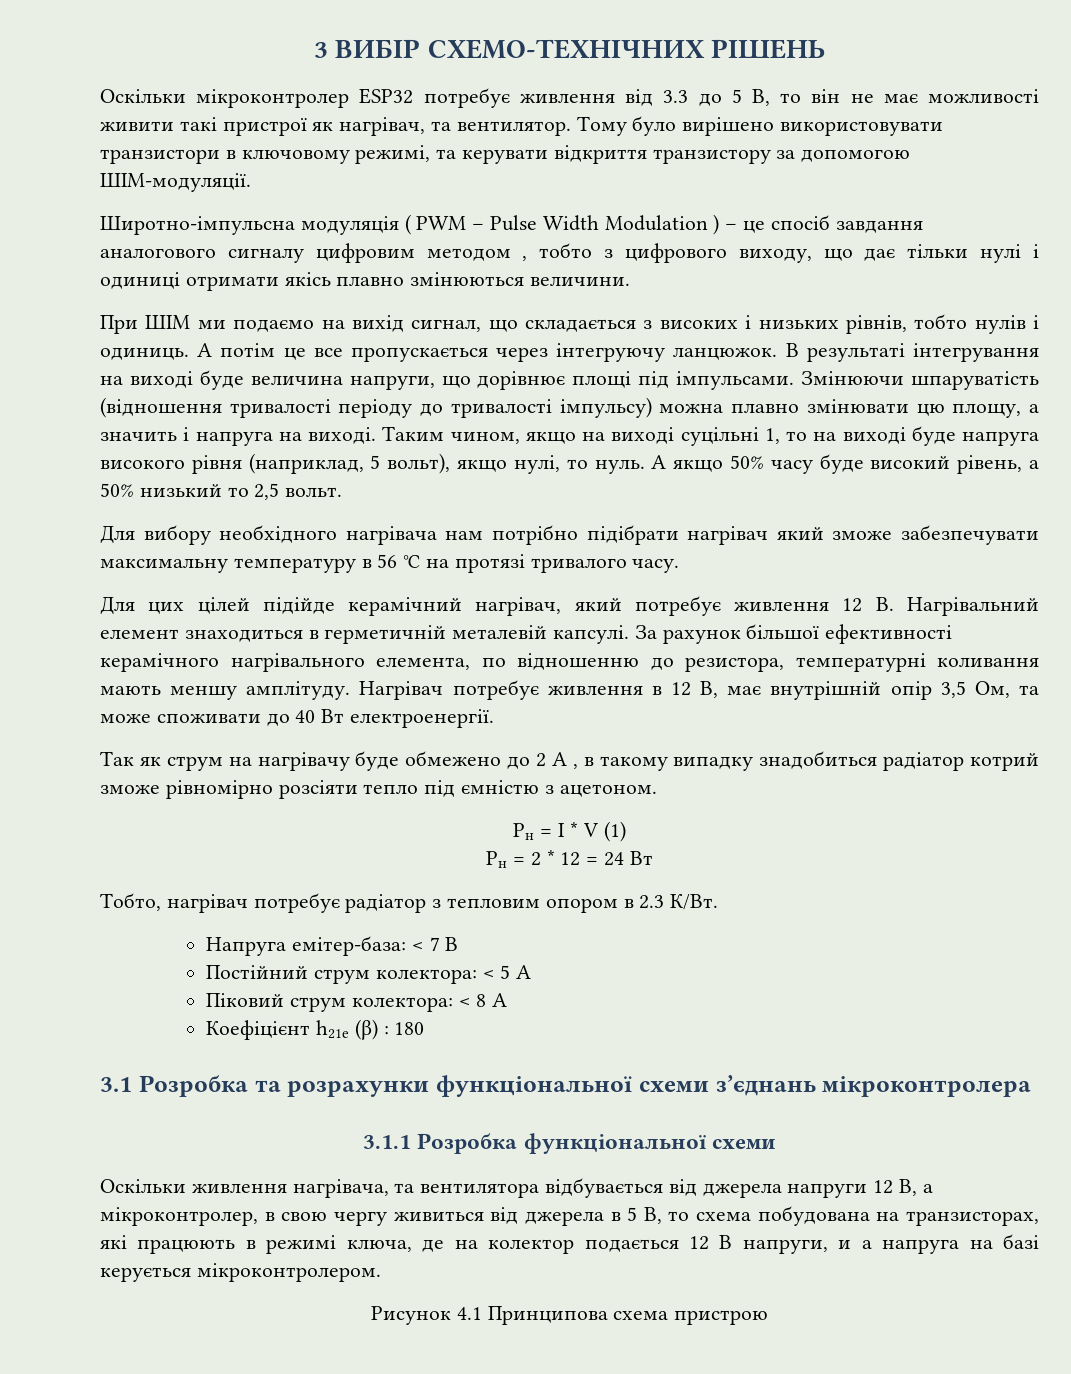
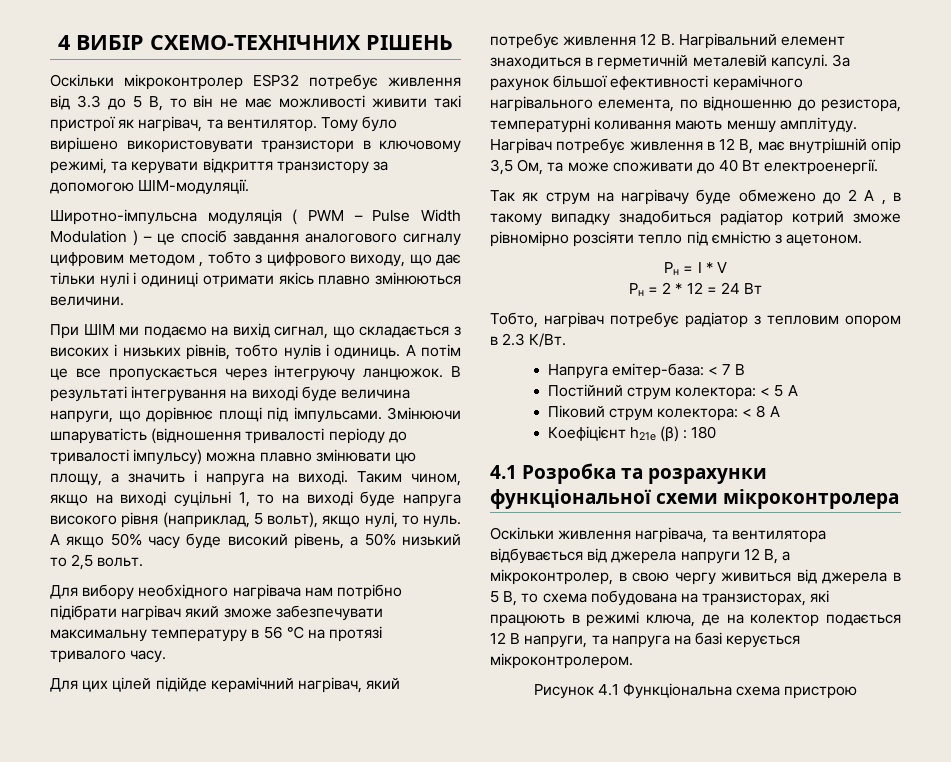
- 3 ВИБІР СХЕМО-ТЕХНІЧНИХ РІШЕНЬ
+ 4 ВИБІР СХЕМО-ТЕХНІЧНИХ РІШЕНЬ
- Pн = I * V (1)
+ Pн = I * V
- 3.1 Розробка та розрахунки функціональної схеми з’єднань мікроконтролера
+ 4.1 Розробка та розрахунки функціональної схеми мікроконтролера
- 3.1.1 Розробка функціональної схеми
- Оскільки живлення нагрівача, та вентилятора відбувається від джерела напруги 12 В, а мікроконтролер, в свою чергу живиться від джерела в 5 В, то схема побудована на транзисторах, які працюють в режимі ключа, де на колектор подається 12 В напруги, и а напруга на базі керується мікроконтролером.
+ Оскільки живлення нагрівача, та вентилятора відбувається від джерела напруги 12 В, а мікроконтролер, в свою чергу живиться від джерела в 5 В, то схема побудована на транзисторах, які працюють в режимі ключа, де на колектор подається 12 В напруги, та напруга на базі керується мікроконтролером.
- Рисунок 4.1 Принципова схема пристрою
+ Рисунок 4.1 Функціональна схема пристрою

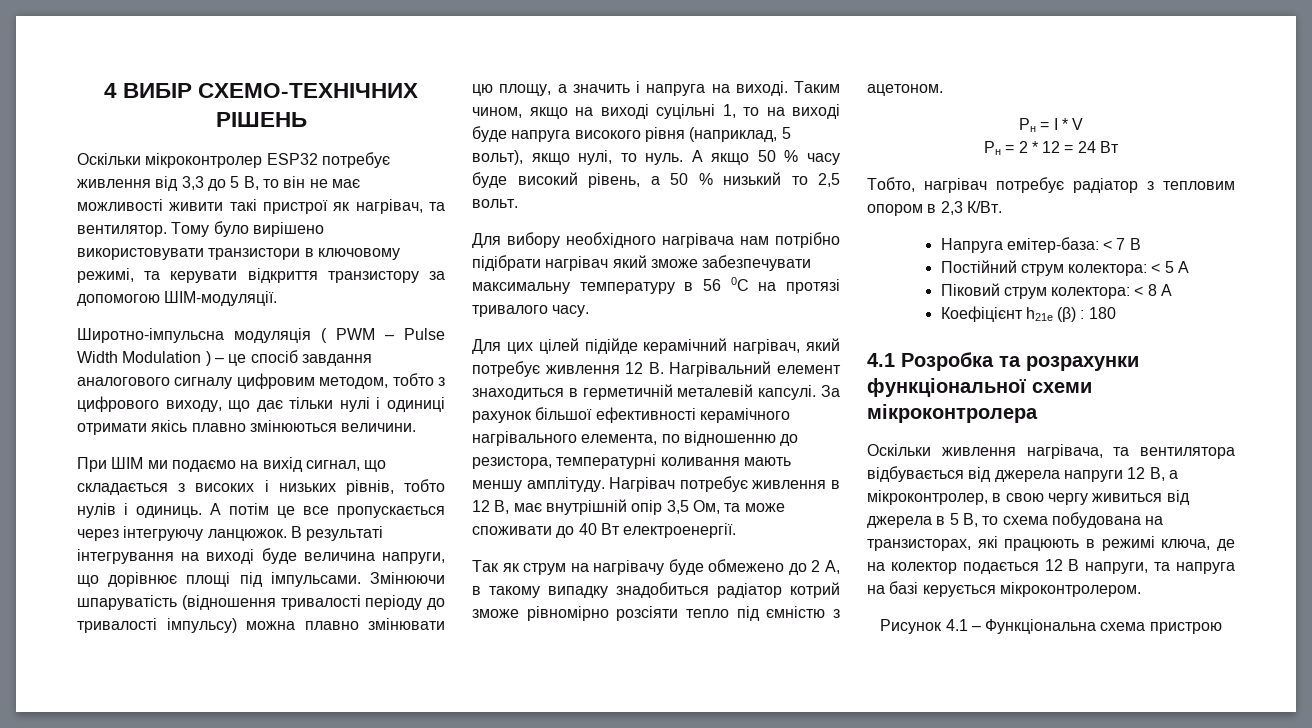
- Оскільки мікроконтролер ESP32 потребує живлення від 3.3 до 5 В, то він не має можливості живити такі пристрої як нагрівач, та вентилятор.
+ Оскільки мікроконтролер ESP32 потребує живлення від 3,3 до 5 В, то він не має можливості живити такі пристрої як нагрівач, та вентилятор.
- Широтно-імпульсна модуляція ( PWM – Pulse Width Modulation ) – це спосіб завдання аналогового сигналу цифровим методом , тобто з цифрового виходу, що дає тільки нулі і одиниці отримати якісь плавно змінюються величини.
+ Широтно-імпульсна модуляція ( PWM – Pulse Width Modulation ) – це спосіб завдання аналогового сигналу цифровим методом, тобто з цифрового виходу, що дає тільки нулі і одиниці отримати якісь плавно змінюються величини.
- А якщо 50% часу буде високий рівень, а 50% низький то 2,5 вольт.
+ А якщо 50 % часу буде високий рівень, а 50 % низький то 2,5 вольт.
- Для вибору необхідного нагрівача нам потрібно підібрати нагрівач який зможе забезпечувати максимальну температуру в 56 ℃ на протязі тривалого часу.
+ Для вибору необхідного нагрівача нам потрібно підібрати нагрівач який зможе забезпечувати максимальну температуру в 56 0С на протязі тривалого часу.
- Так як струм на нагрівачу буде обмежено до 2 А , в такому випадку знадобиться радіатор котрий зможе рівномірно розсіяти тепло під ємністю з ацетоном.
+ Так як струм на нагрівачу буде обмежено до 2 А, в такому випадку знадобиться радіатор котрий зможе рівномірно розсіяти тепло під ємністю з ацетоном.
- Тобто, нагрівач потребує радіатор з тепловим опором в 2.3 К/Вт.
+ Тобто, нагрівач потребує радіатор з тепловим опором в 2,3 К/Вт.
- Рисунок 4.1 Функціональна схема пристрою
+ Рисунок 4.1 – Функціональна схема пристрою

